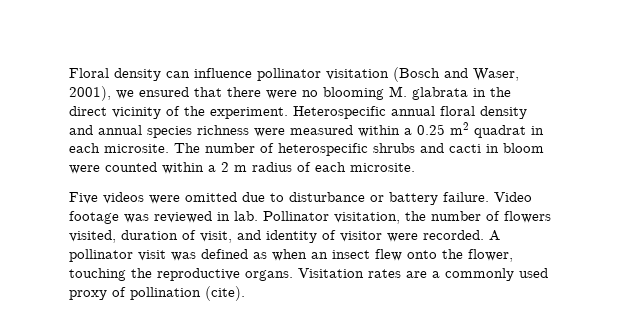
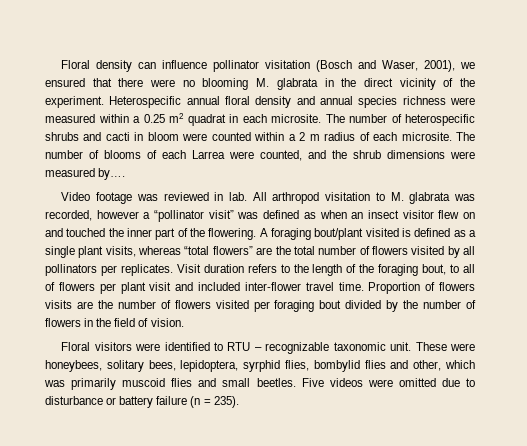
- The number of heterospecific shrubs and cacti in bloom were counted within a 2 m radius of each microsite.
- Five videos were omitted due to disturbance or battery failure. Video footage was reviewed in lab. Pollinator visitation, the number of flowers visited, duration of visit, and identity of visitor were recorded. A pollinator visit was defined as when an insect flew onto the flower, touching the reproductive organs. Visitation rates are a commonly used proxy of pollination (cite).
+ The number of heterospecific shrubs and cacti in bloom were counted within a 2 m radius of each microsite. The number of blooms of each Larrea were counted, and the shrub dimensions were measured by….
+ Video footage was reviewed in lab. All arthropod visitation to M. glabrata was recorded, however a “pollinator visit” was defined as when an insect visitor flew on and touched the inner part of the flowering. A foraging bout/plant visited is defined as a single plant visits, whereas “total flowers” are the total number of flowers visited by all pollinators per replicates. Visit duration refers to the length of the foraging bout, to all of flowers per plant visit and included inter-flower travel time. Proportion of flowers visits are the number of flowers visited per foraging bout divided by the number of flowers in the field of vision.
+ Floral visitors were identified to RTU – recognizable taxonomic unit. These were honeybees, solitary bees, lepidoptera, syrphid flies, bombylid flies and other, which was primarily muscoid flies and small beetles. Five videos were omitted due to disturbance or battery failure (n = 235).

